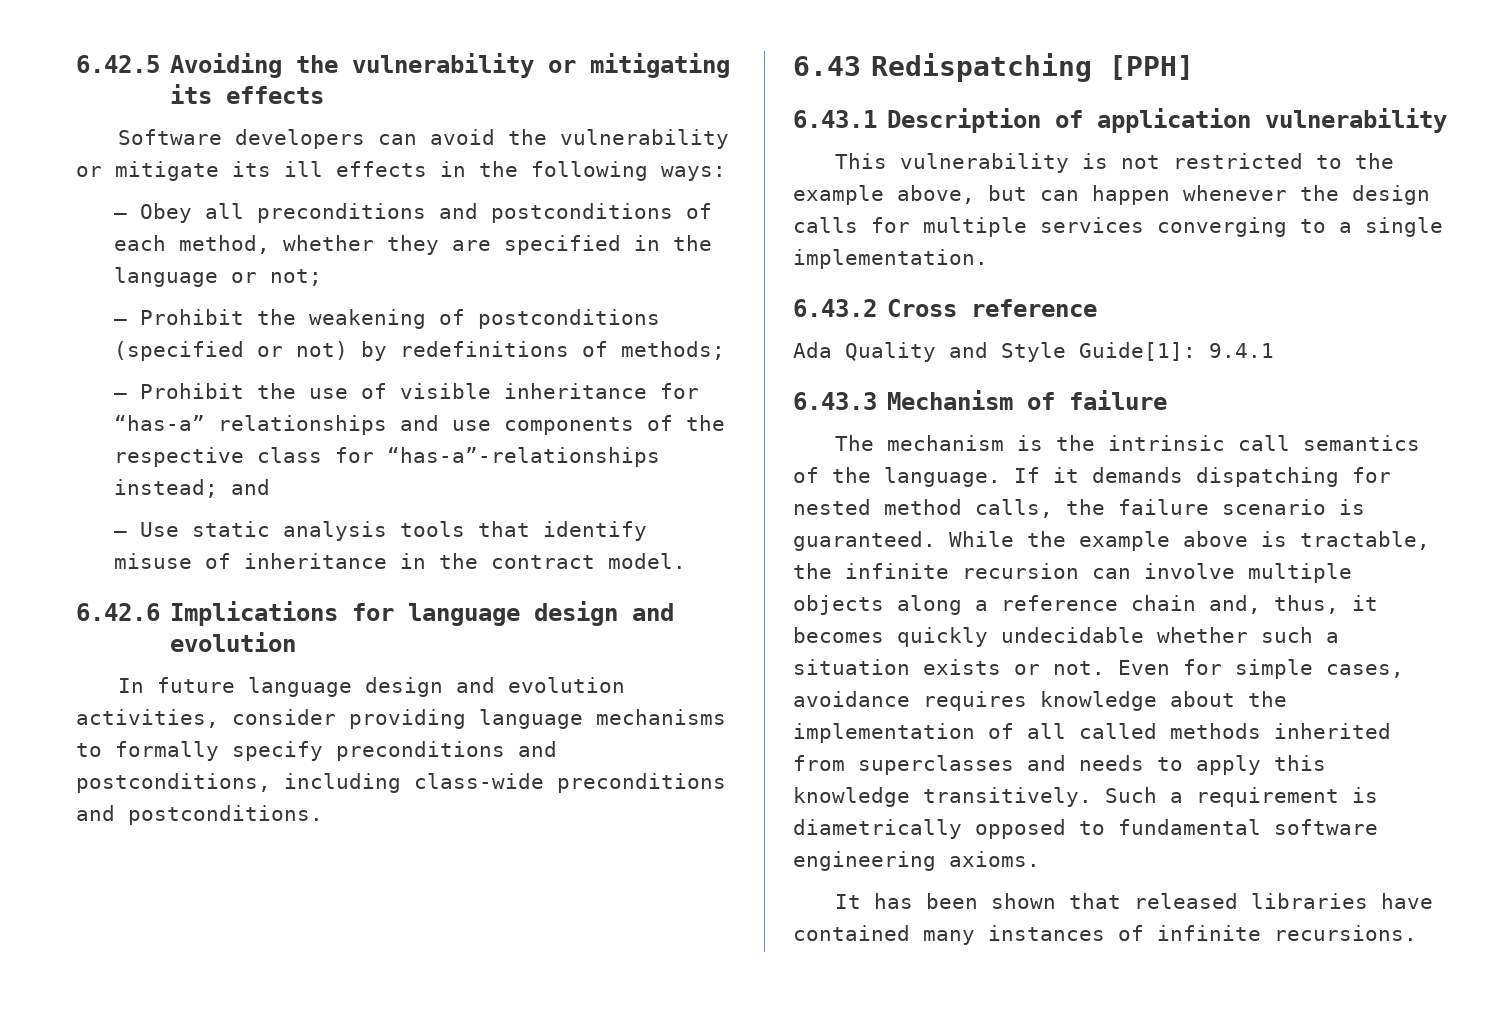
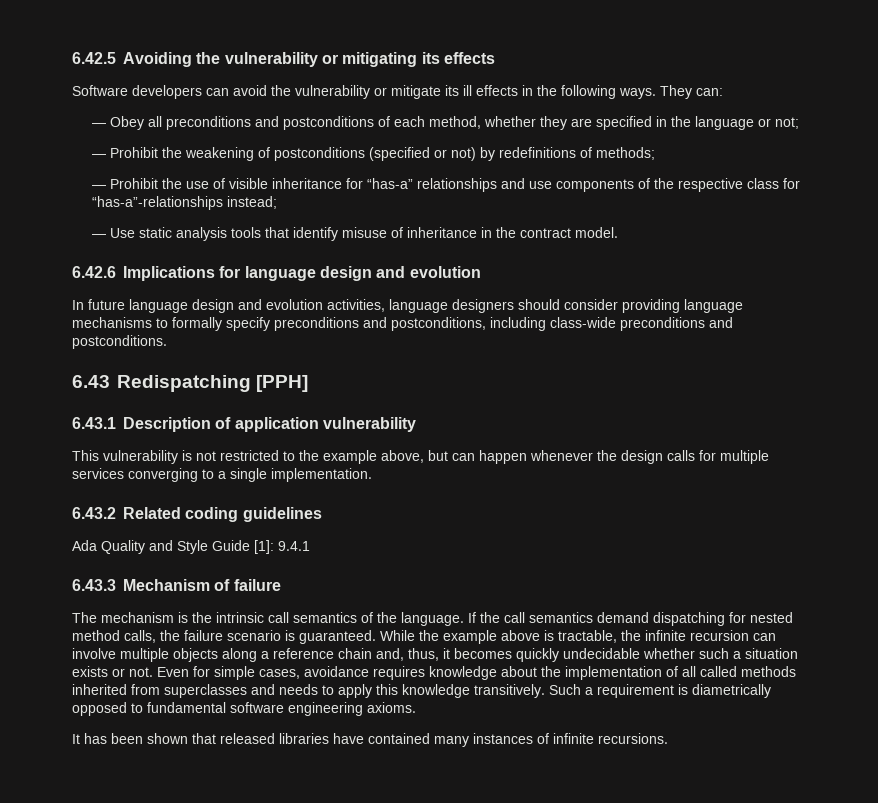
- Software developers can avoid the vulnerability or mitigate its ill effects in the following ways:
+ Software developers can avoid the vulnerability or mitigate its ill effects in the following ways. They can:
- — Prohibit the use of visible inheritance for “has-a” relationships and use components of the respective class for “has-a”-relationships instead; and
+ — Prohibit the use of visible inheritance for “has-a” relationships and use components of the respective class for “has-a”-relationships instead;
- In future language design and evolution activities, consider providing language mechanisms to formally specify preconditions and postconditions, including class-wide preconditions and postconditions.
+ In future language design and evolution activities, language designers should consider providing language mechanisms to formally specify preconditions and postconditions, including class-wide preconditions and postconditions.
- 6.43.2 Cross reference
+ 6.43.2 Related coding guidelines
- Ada Quality and Style Guide[1]: 9.4.1
+ Ada Quality and Style Guide [1]: 9.4.1
- If it demands dispatching for nested method calls, the failure scenario is guaranteed.
+ If the call semantics demand dispatching for nested method calls, the failure scenario is guaranteed.

